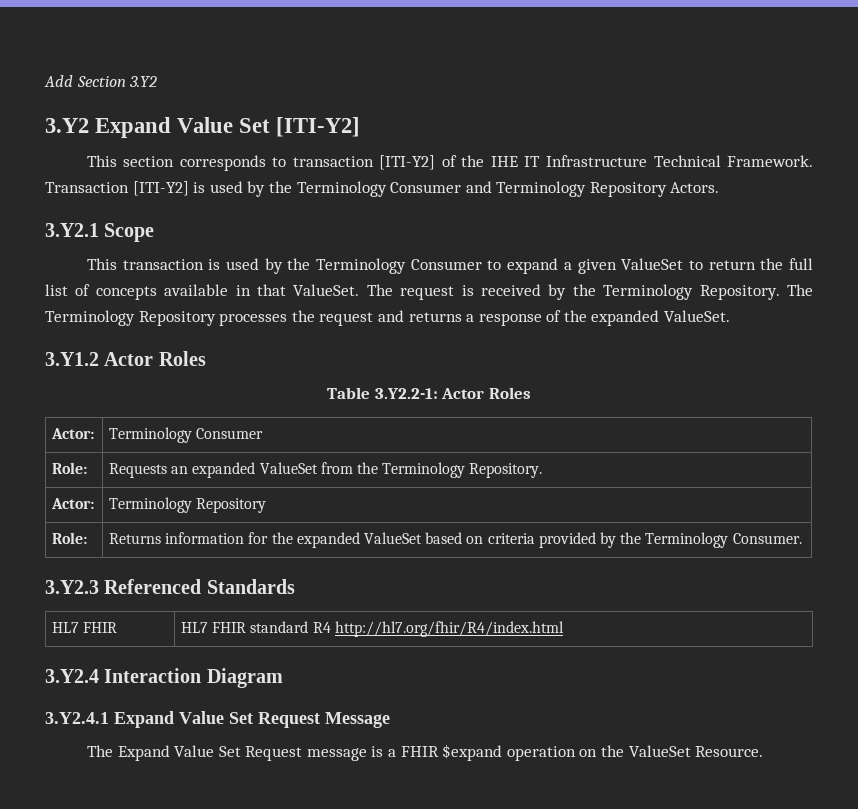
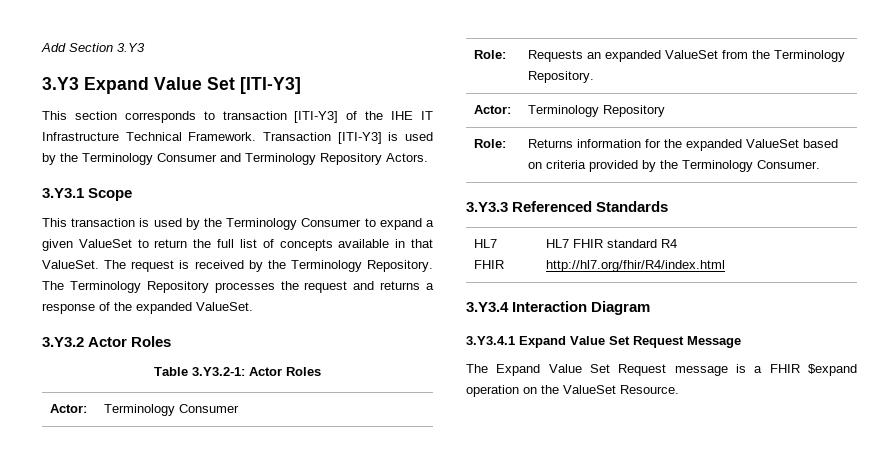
- Add Section 3.Y2
- 3.Y2 Expand Value Set [ITI-Y2]
+ Add Section 3.Y3
+ 3.Y3 Expand Value Set [ITI-Y3]
- This section corresponds to transaction [ITI-Y2] of the IHE IT Infrastructure Technical Framework.
+ This section corresponds to transaction [ITI-Y3] of the IHE IT Infrastructure Technical Framework.
- Transaction [ITI-Y2] is used by the Terminology Consumer and Terminology Repository Actors.
+ Transaction [ITI-Y3] is used by the Terminology Consumer and Terminology Repository Actors.
- 3.Y2.1 Scope
+ 3.Y3.1 Scope
- 3.Y1.2 Actor Roles
+ 3.Y3.2 Actor Roles
- Table 3.Y2.2-1: Actor Roles
+ Table 3.Y3.2-1: Actor Roles
- 3.Y2.3 Referenced Standards
+ 3.Y3.3 Referenced Standards
- 3.Y2.4 Interaction Diagram
+ 3.Y3.4 Interaction Diagram
- 3.Y2.4.1 Expand Value Set Request Message
+ 3.Y3.4.1 Expand Value Set Request Message

